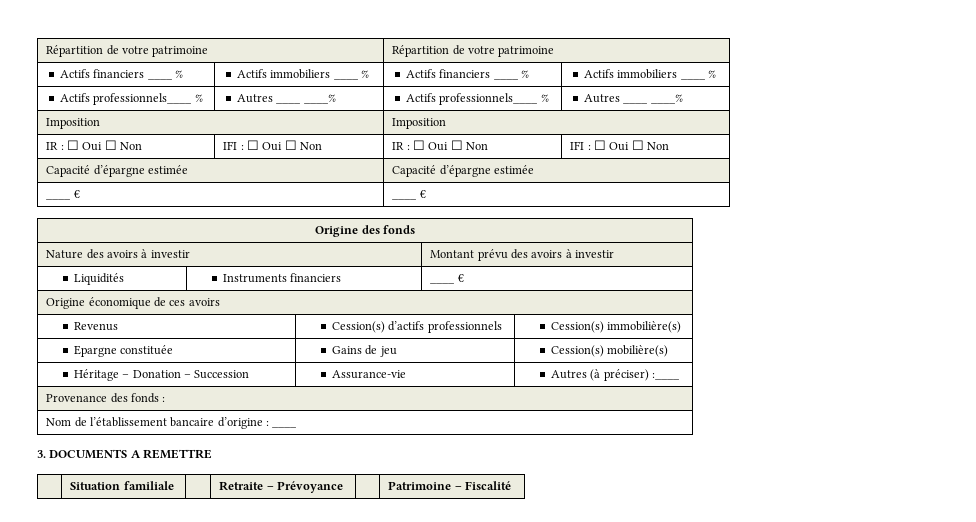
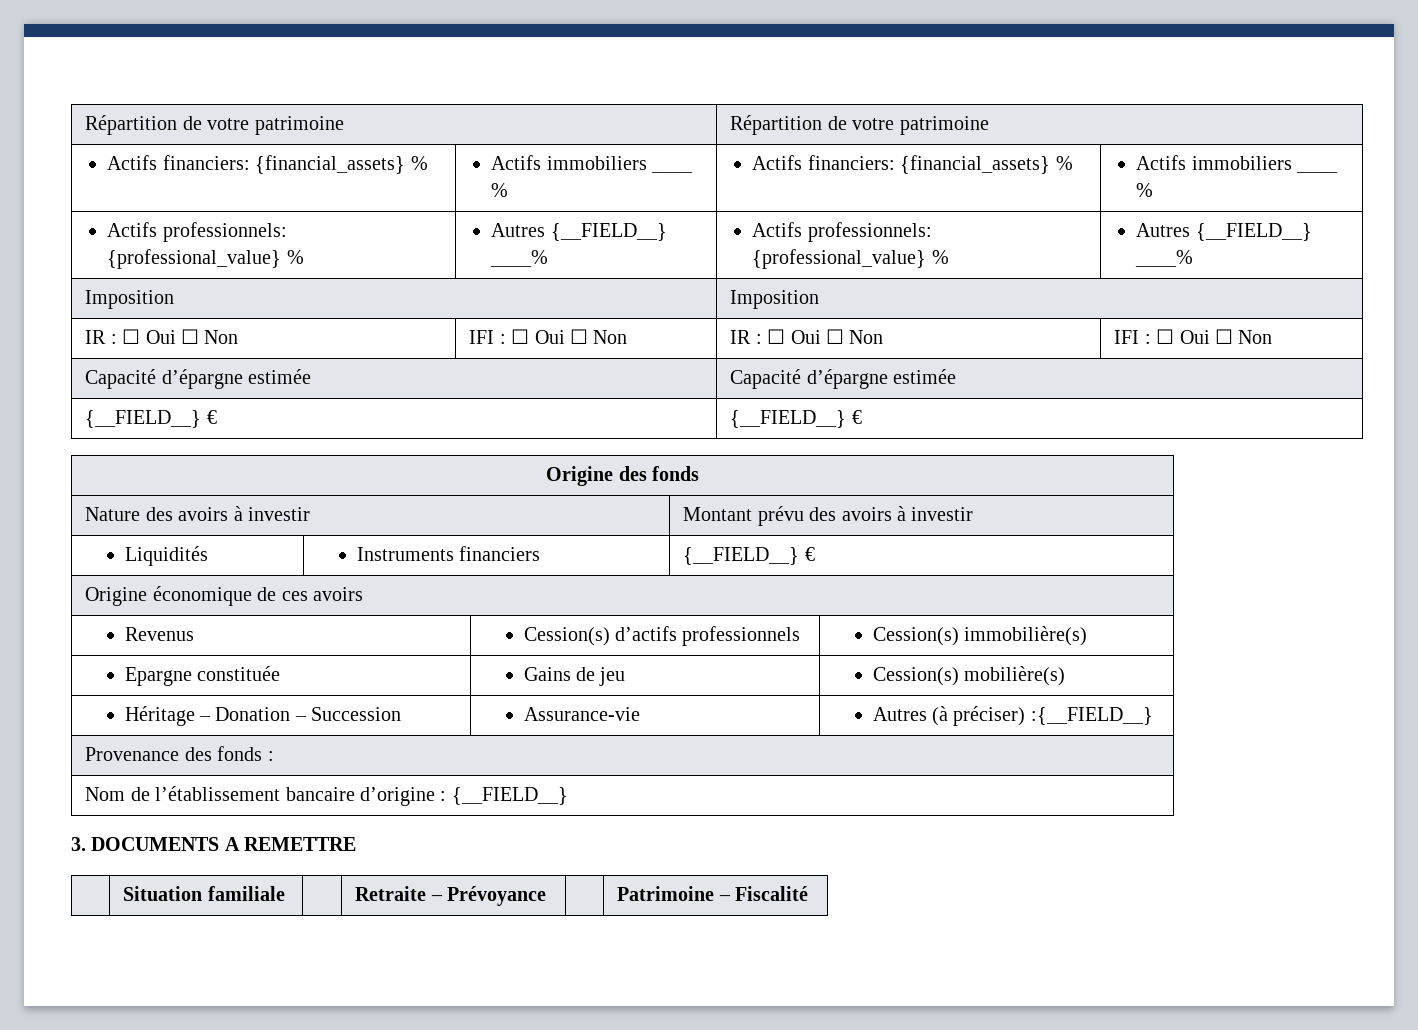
- Actifs financiers ____ % | Actifs immobiliers ____ % | Actifs financiers ____ % | Actifs immobiliers ____ %
+ Actifs financiers: {financial_assets} % | Actifs immobiliers ____ % | Actifs financiers: {financial_assets} % | Actifs immobiliers ____ %
- Actifs professionnels____ % | Autres ____ ____% | Actifs professionnels____ % | Autres ____ ____%
+ Actifs professionnels: {professional_value} % | Autres {__FIELD__} ____% | Actifs professionnels: {professional_value} % | Autres {__FIELD__} ____%
- ____ € | ____ €
+ {__FIELD__} € | {__FIELD__} €
- Liquidités | Instruments financiers | ____ €
+ Liquidités | Instruments financiers | {__FIELD__} €
- Héritage – Donation – Succession | Assurance-vie | Autres (à préciser) :____
+ Héritage – Donation – Succession | Assurance-vie | Autres (à préciser) :{__FIELD__}
- Nom de l’établissement bancaire d’origine : ____
+ Nom de l’établissement bancaire d’origine : {__FIELD__}

